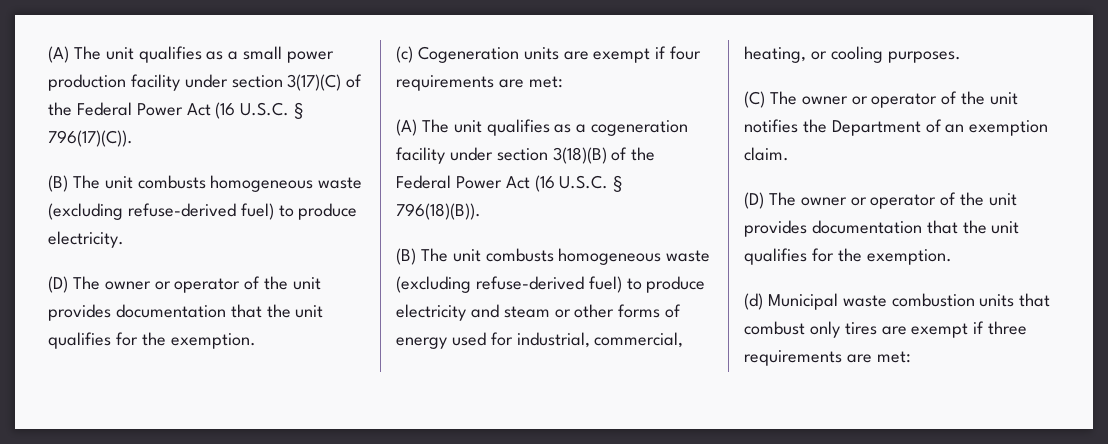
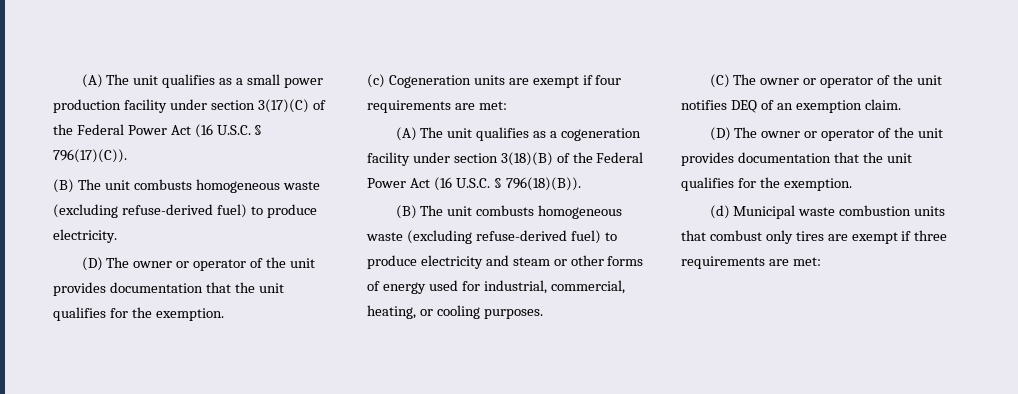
- (C) The owner or operator of the unit notifies the Department of an exemption claim.
+ (C) The owner or operator of the unit notifies DEQ of an exemption claim.

